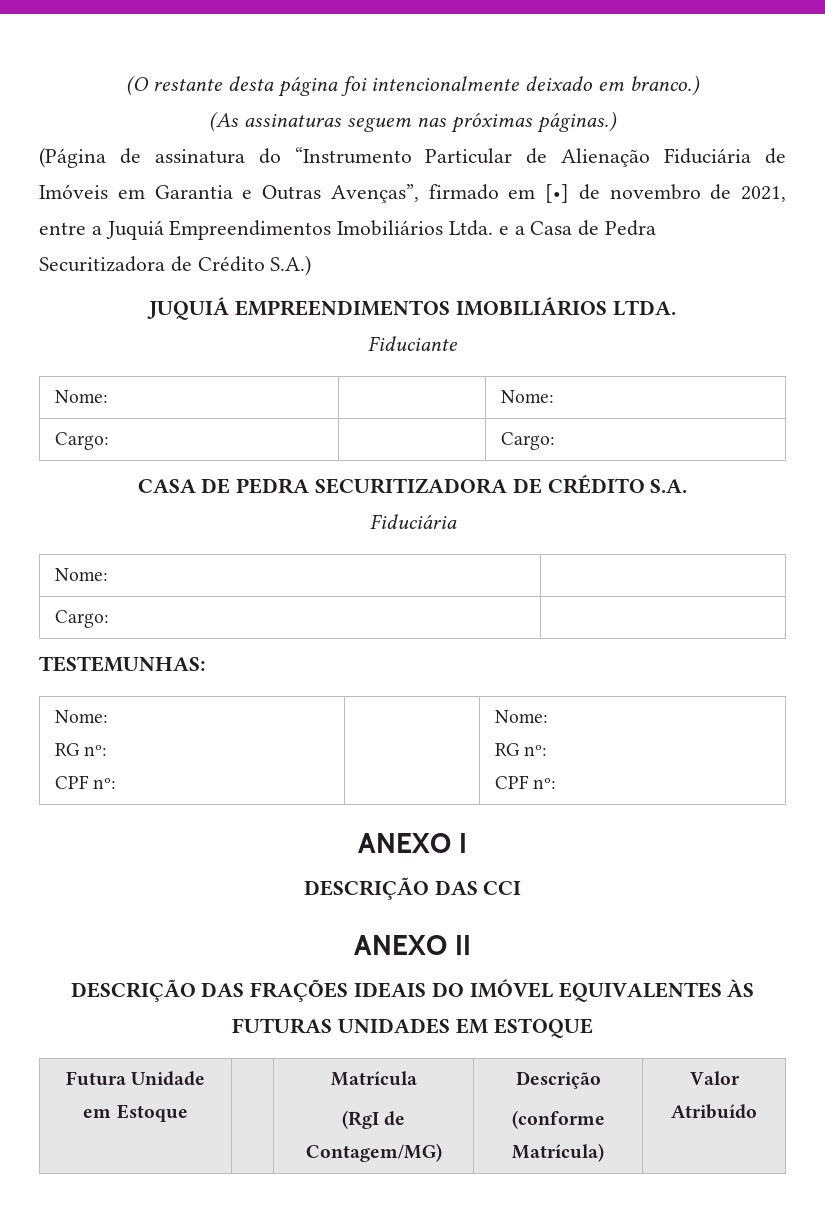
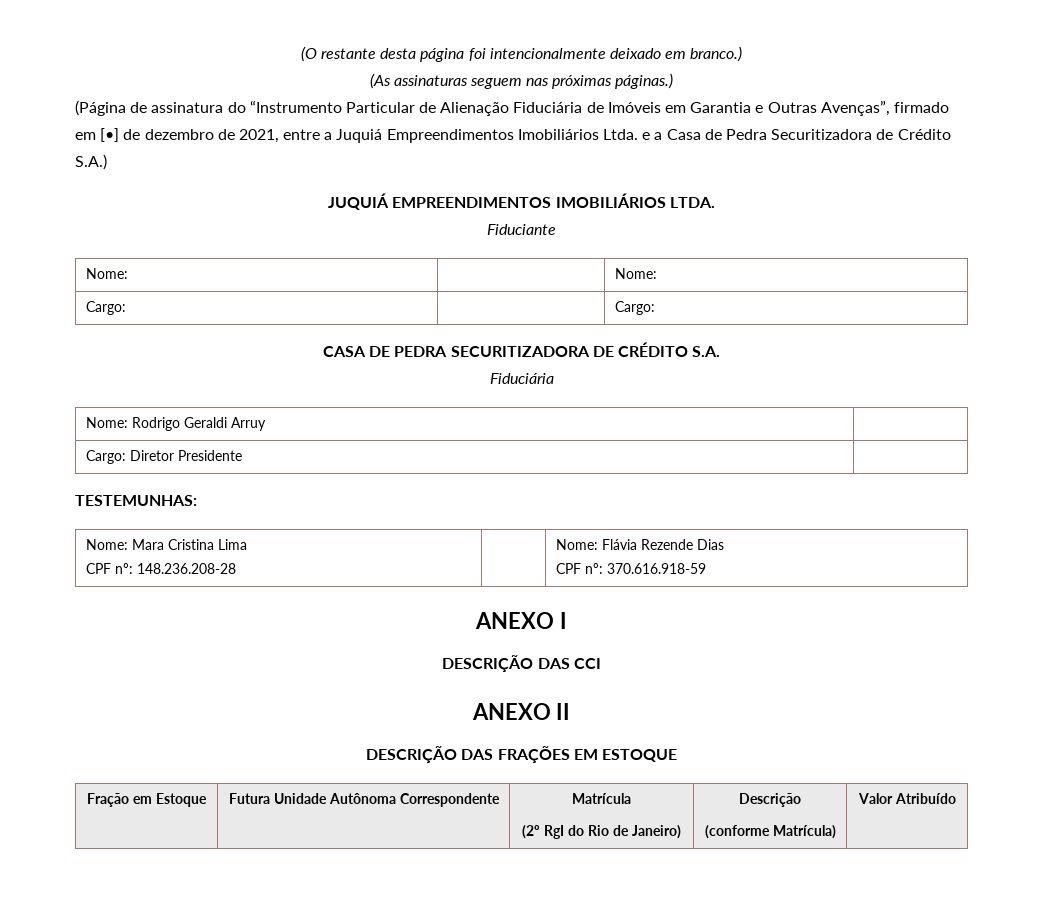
- (Página de assinatura do “Instrumento Particular de Alienação Fiduciária de Imóveis em Garantia e Outras Avenças”, firmado em [•] de novembro de 2021, entre a Juquiá Empreendimentos Imobiliários Ltda. e a Casa de Pedra Securitizadora de Crédito S.A.)
+ (Página de assinatura do “Instrumento Particular de Alienação Fiduciária de Imóveis em Garantia e Outras Avenças”, firmado em [•] de dezembro de 2021, entre a Juquiá Empreendimentos Imobiliários Ltda. e a Casa de Pedra Securitizadora de Crédito S.A.)
  CASA DE PEDRA SECURITIZADORA DE CRÉDITO S.A.
  Fiduciária
- Nome: |
- Cargo: |
+ Nome: Rodrigo Geraldi Arruy |
+ Cargo: Diretor Presidente |
  TESTEMUNHAS:
- Nome:
- RG nº:
- CPF nº: | | Nome:
- RG nº:
- CPF nº:
+ Nome: Mara Cristina Lima
+ CPF nº: 148.236.208-28 | | Nome: Flávia Rezende Dias
+ CPF nº: 370.616.918-59
- DESCRIÇÃO DAS FRAÇÕES IDEAIS DO IMÓVEL EQUIVALENTES ÀS FUTURAS UNIDADES EM ESTOQUE
+ DESCRIÇÃO DAS FRAÇÕES EM ESTOQUE
- Futura Unidade em Estoque | | Matrícula
- (RgI de Contagem/MG) | Descrição
+ Fração em Estoque | Futura Unidade Autônoma Correspondente | Matrícula
+ (2º RgI do Rio de Janeiro) | Descrição

